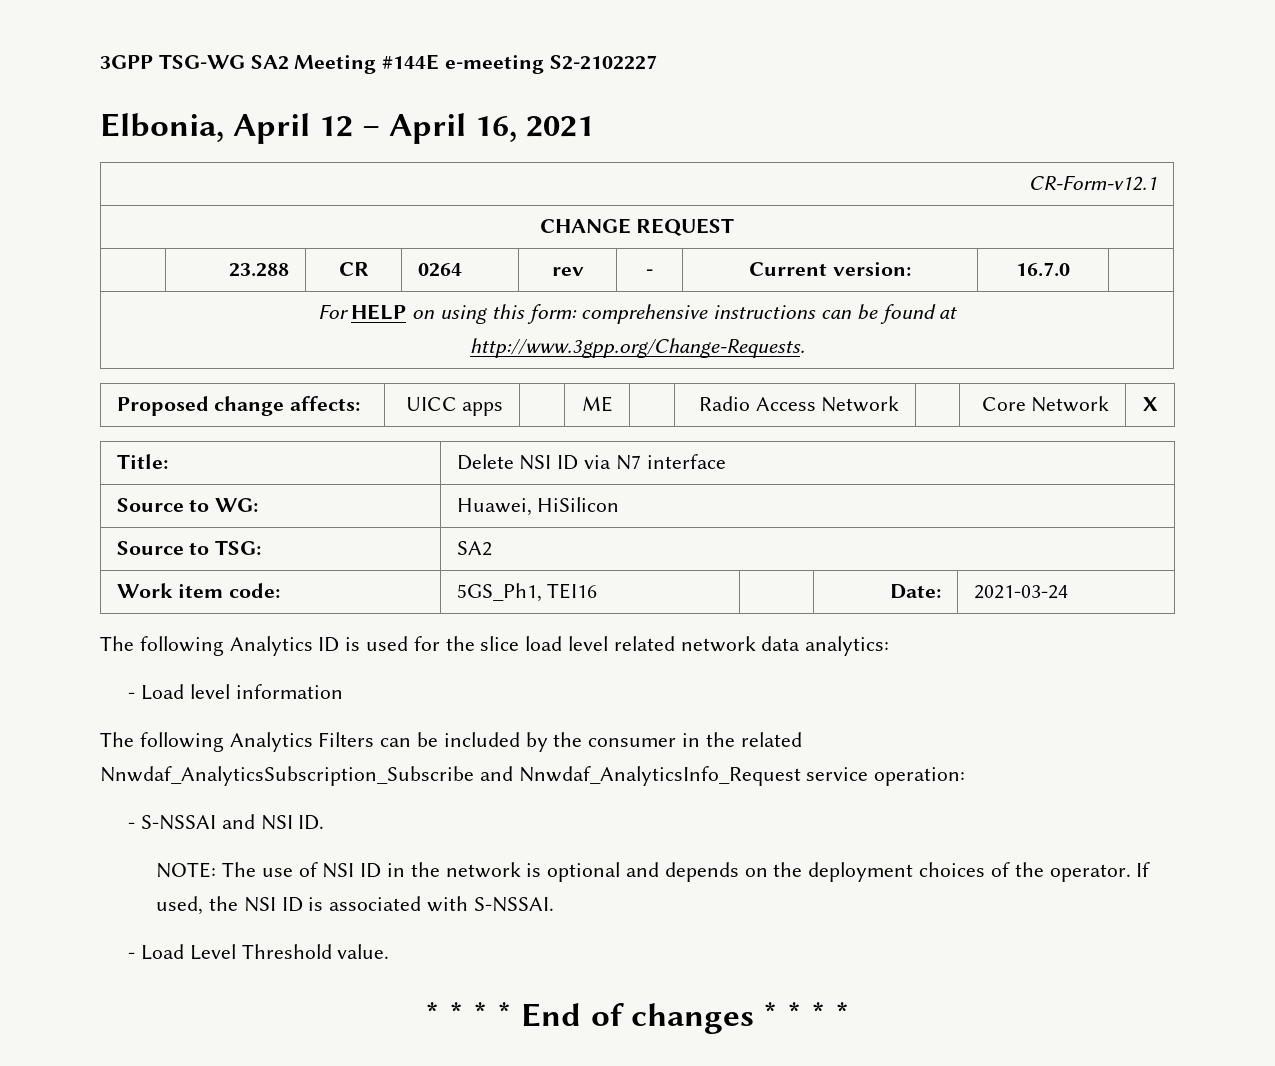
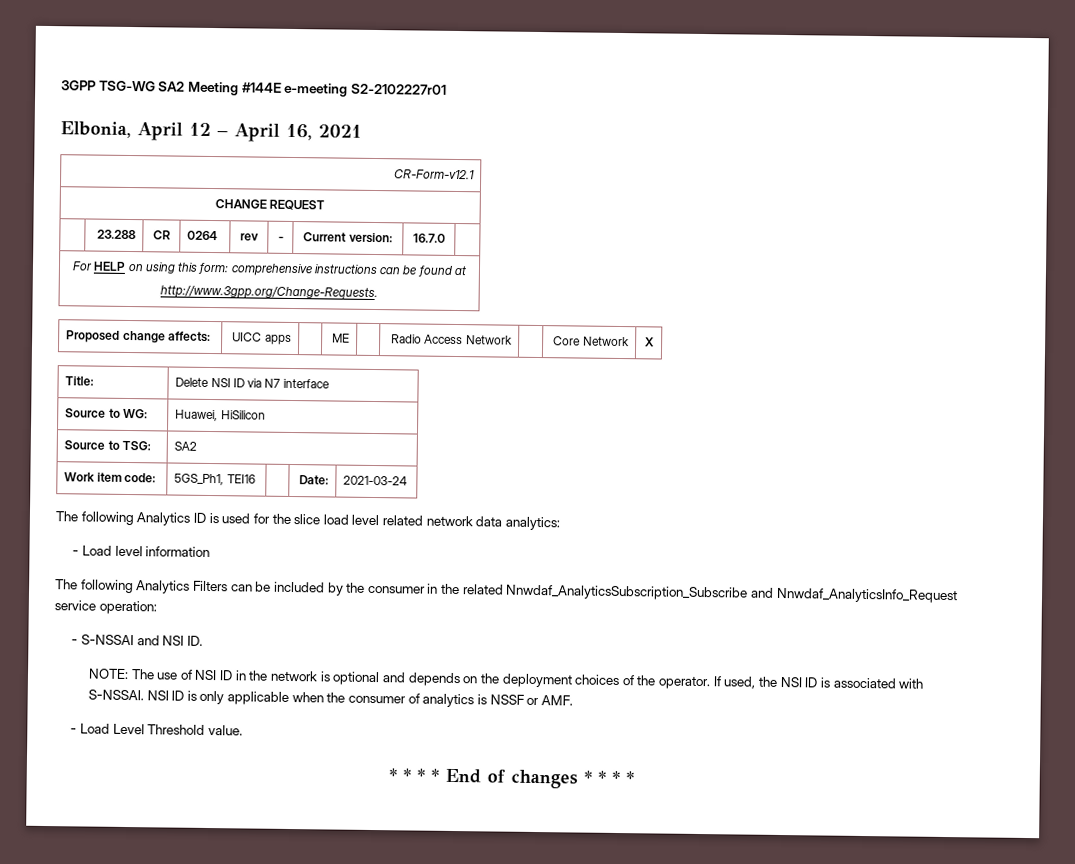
- 3GPP TSG-WG SA2 Meeting #144E e-meeting S2-2102227
+ 3GPP TSG-WG SA2 Meeting #144E e-meeting S2-2102227r01
+ NSI ID is only applicable when the consumer of analytics is NSSF or AMF.

